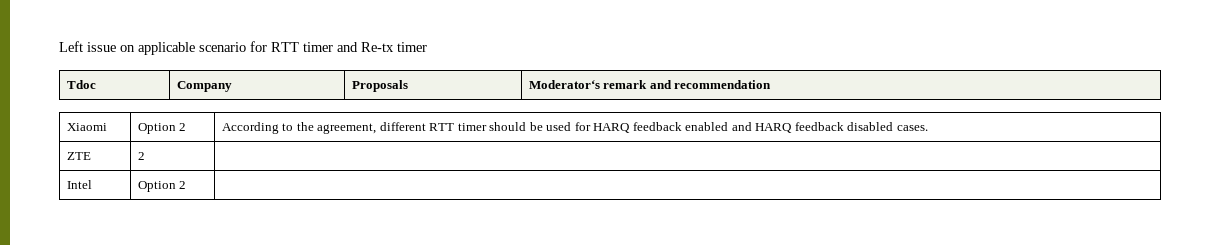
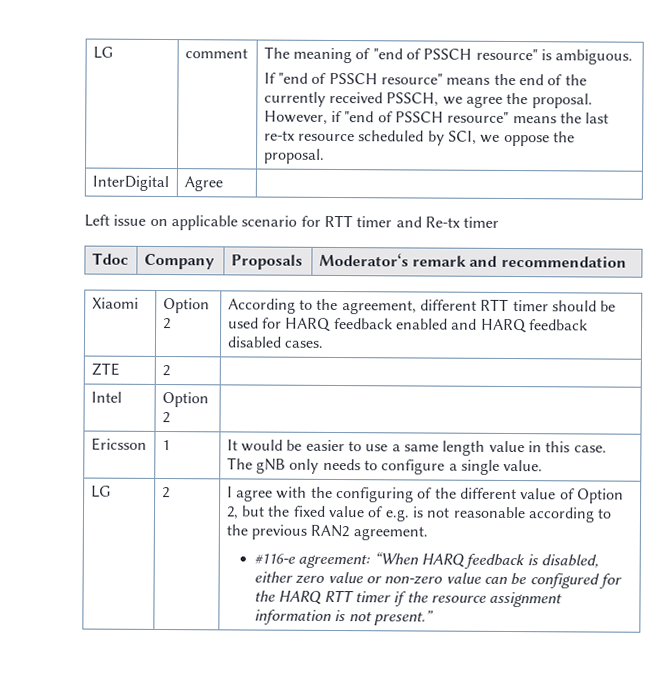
+ LG | comment | The meaning of "end of PSSCH resource" is ambiguous.
+ If "end of PSSCH resource" means the end of the currently received PSSCH, we agree the proposal. However, if "end of PSSCH resource" means the last re-tx resource scheduled by SCI, we oppose the proposal.
+ InterDigital | Agree |
+ Ericsson | 1 | It would be easier to use a same length value in this case. The gNB only needs to configure a single value.
+ LG | 2 | I agree with the configuring of the different value of Option 2, but the fixed value of e.g. is not reasonable according to the previous RAN2 agreement.
+ #116-e agreement: “When HARQ feedback is disabled, either zero value or non-zero value can be configured for the HARQ RTT timer if the resource assignment information is not present.”

